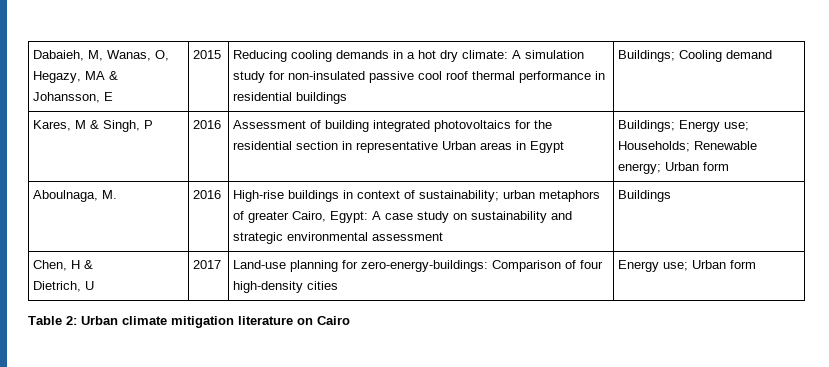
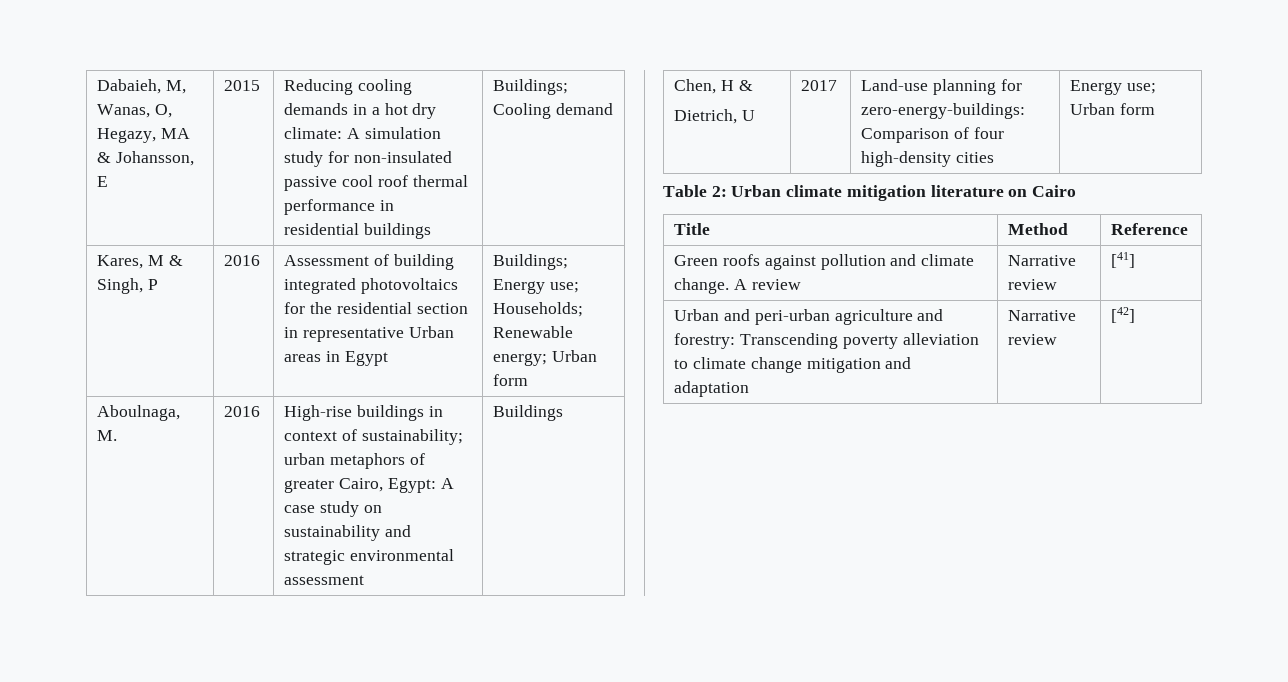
+ Title | Method | Reference
+ Green roofs against pollution and climate change. A review | Narrative review | [41]
+ Urban and peri-urban agriculture and forestry: Transcending poverty alleviation to climate change mitigation and adaptation | Narrative review | [42]

